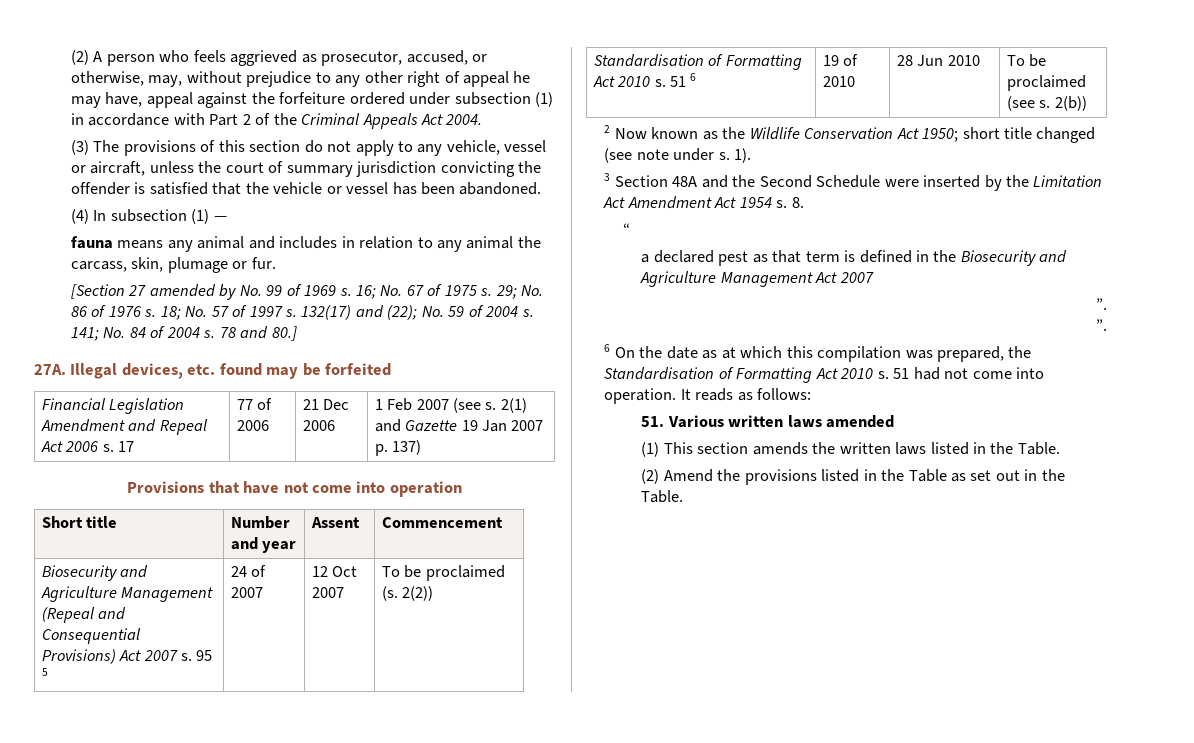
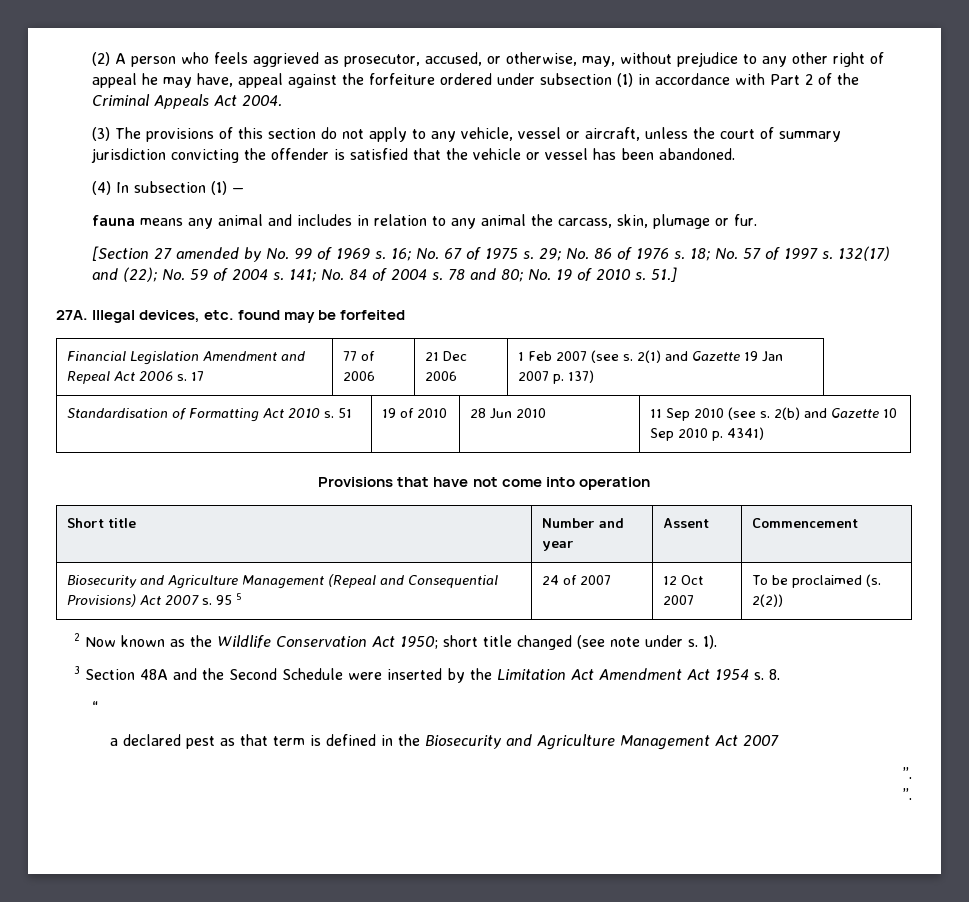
- 78 and 80.]
+ 78 and 80; No. 19 of 2010 s. 51.]
+ Standardisation of Formatting Act 2010 s. 51 | 19 of 2010 | 28 Jun 2010 | 11 Sep 2010 (see s. 2(b) and Gazette 10 Sep 2010 p. 4341)
- Standardisation of Formatting Act 2010 s. 51 6 | 19 of 2010 | 28 Jun 2010 | To be proclaimed (see s. 2(b))
- 6 On the date as at which this compilation was prepared, the Standardisation of Formatting Act 2010 s. 51 had not come into operation. It reads as follows:
- 51. Various written laws amended
- (1) This section amends the written laws listed in the Table.
- (2) Amend the provisions listed in the Table as set out in the Table.

